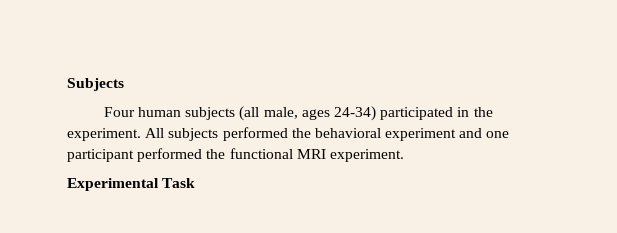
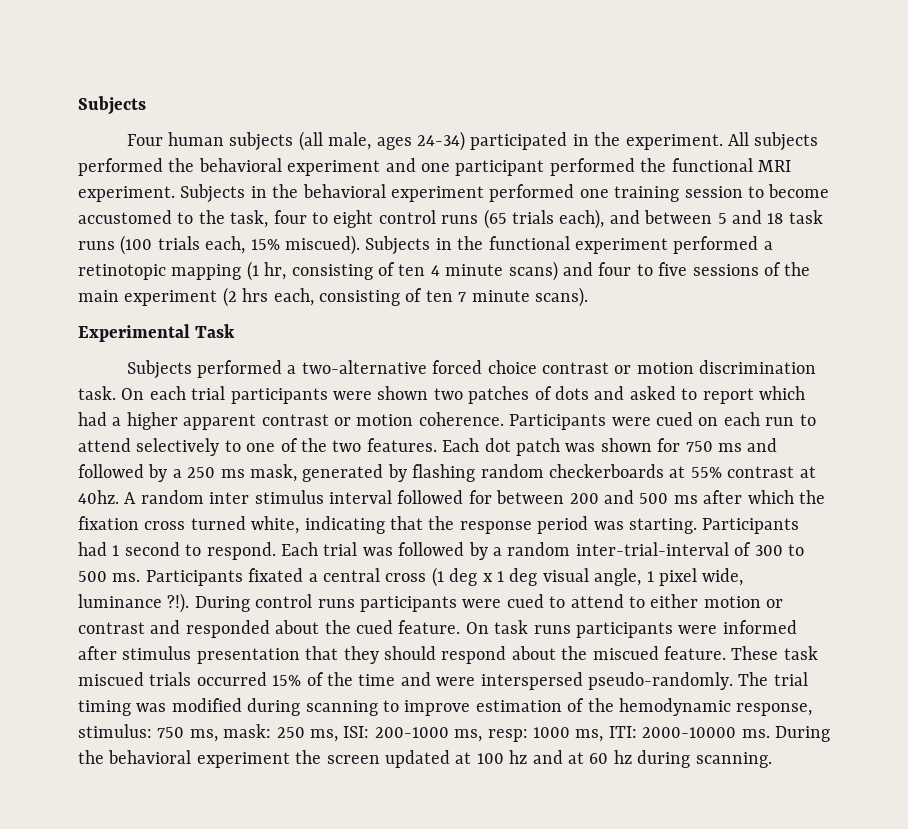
- All subjects performed the behavioral experiment and one participant performed the functional MRI experiment.
+ All subjects performed the behavioral experiment and one participant performed the functional MRI experiment. Subjects in the behavioral experiment performed one training session to become accustomed to the task, four to eight control runs (65 trials each), and between 5 and 18 task runs (100 trials each, 15% miscued). Subjects in the functional experiment performed a retinotopic mapping (1 hr, consisting of ten 4 minute scans) and four to five sessions of the main experiment (2 hrs each, consisting of ten 7 minute scans).
  Experimental Task
+ Subjects performed a two-alternative forced choice contrast or motion discrimination task. On each trial participants were shown two patches of dots and asked to report which had a higher apparent contrast or motion coherence. Participants were cued on each run to attend selectively to one of the two features. Each dot patch was shown for 750 ms and followed by a 250 ms mask, generated by flashing random checkerboards at 55% contrast at 40hz. A random inter stimulus interval followed for between 200 and 500 ms after which the fixation cross turned white, indicating that the response period was starting. Participants had 1 second to respond. Each trial was followed by a random inter-trial-interval of 300 to 500 ms. Participants fixated a central cross (1 deg x 1 deg visual angle, 1 pixel wide, luminance ?!). During control runs participants were cued to attend to either motion or contrast and responded about the cued feature. On task runs participants were informed after stimulus presentation that they should respond about the miscued feature. These task miscued trials occurred 15% of the time and were interspersed pseudo-randomly. The trial timing was modified during scanning to improve estimation of the hemodynamic response, stimulus: 750 ms, mask: 250 ms, ISI: 200-1000 ms, resp: 1000 ms, ITI: 2000-10000 ms. During the behavioral experiment the screen updated at 100 hz and at 60 hz during scanning.

